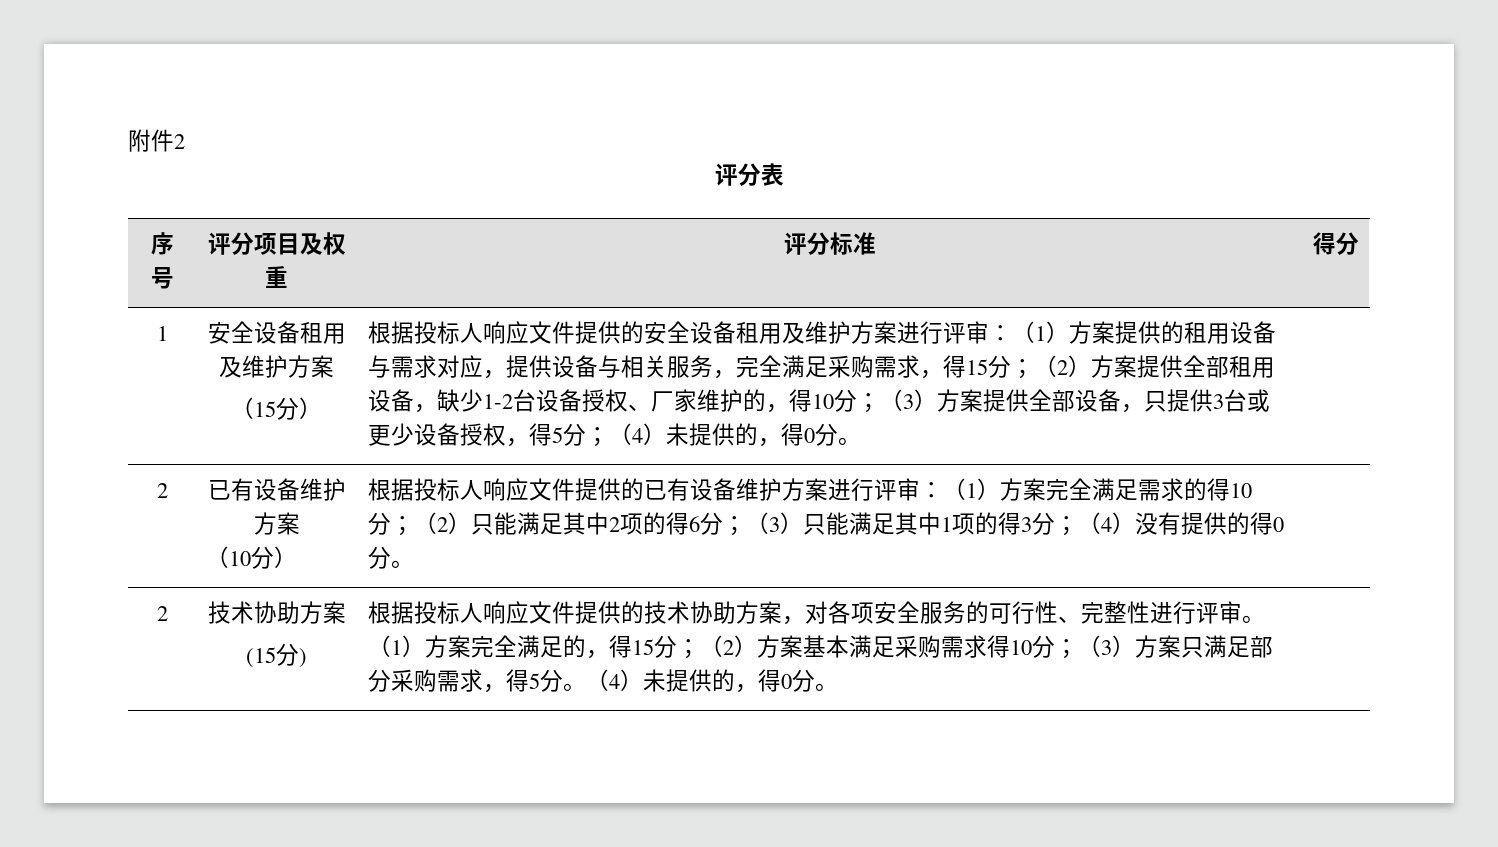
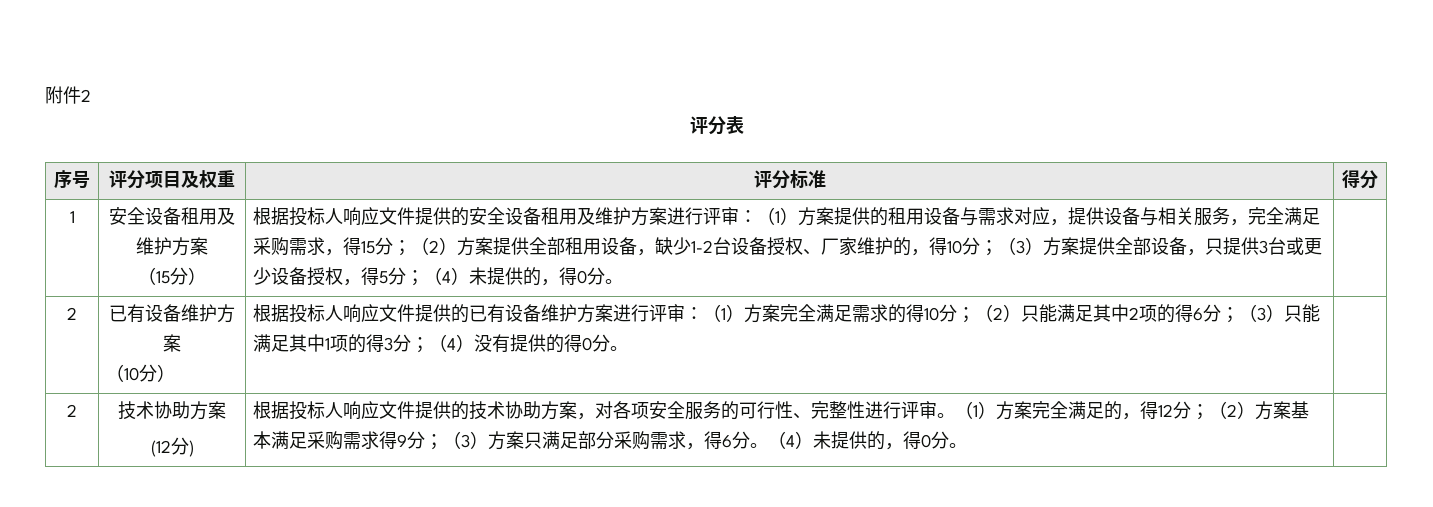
- (15分)
+ (12分)
- （1）方案完全满足的，得15分；（2）方案基本满足采购需求得10分；（3）方案只满足部分采购需求，得5分。
+ （1）方案完全满足的，得12分；（2）方案基本满足采购需求得9分；（3）方案只满足部分采购需求，得6分。

